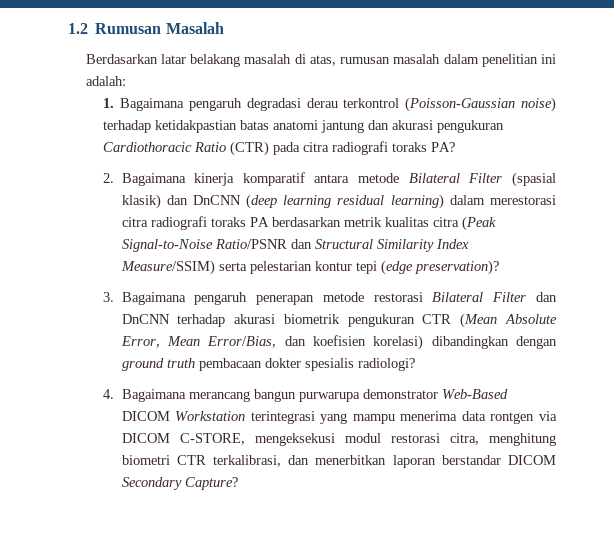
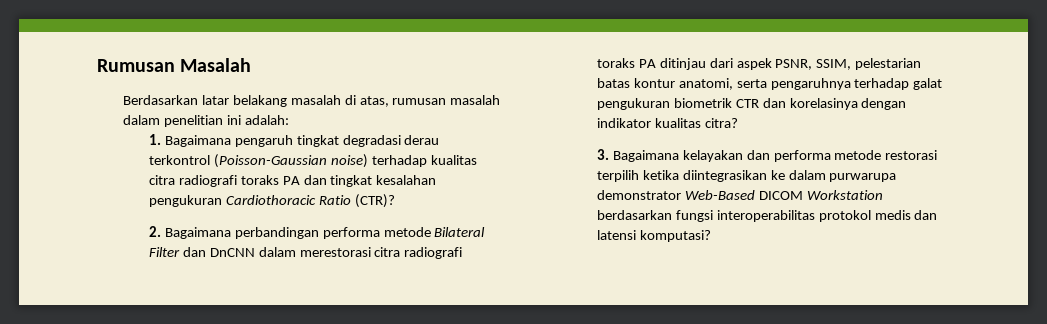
- 1.2 Rumusan Masalah
+ Rumusan Masalah
- 1. Bagaimana pengaruh degradasi derau terkontrol (Poisson-Gaussian noise) terhadap ketidakpastian batas anatomi jantung dan akurasi pengukuran Cardiothoracic Ratio (CTR) pada citra radiografi toraks PA?
- 2. Bagaimana kinerja komparatif antara metode Bilateral Filter (spasial klasik) dan DnCNN (deep learning residual learning) dalam merestorasi citra radiografi toraks PA berdasarkan metrik kualitas citra (Peak Signal-to-Noise Ratio/PSNR dan Structural Similarity Index Measure/SSIM) serta pelestarian kontur tepi (edge preservation)?
- 3. Bagaimana pengaruh penerapan metode restorasi Bilateral Filter dan DnCNN terhadap akurasi biometrik pengukuran CTR (Mean Absolute Error, Mean Error/Bias, dan koefisien korelasi) dibandingkan dengan ground truth pembacaan dokter spesialis radiologi?
- 4. Bagaimana merancang bangun purwarupa demonstrator Web-Based DICOM Workstation terintegrasi yang mampu menerima data rontgen via DICOM C-STORE, mengeksekusi modul restorasi citra, menghitung biometri CTR terkalibrasi, dan menerbitkan laporan berstandar DICOM Secondary Capture?
+ 1. Bagaimana pengaruh tingkat degradasi derau terkontrol (Poisson-Gaussian noise) terhadap kualitas citra radiografi toraks PA dan tingkat kesalahan pengukuran Cardiothoracic Ratio (CTR)?
+ 2. Bagaimana perbandingan performa metode Bilateral Filter dan DnCNN dalam merestorasi citra radiografi toraks PA ditinjau dari aspek PSNR, SSIM, pelestarian batas kontur anatomi, serta pengaruhnya terhadap galat pengukuran biometrik CTR dan korelasinya dengan indikator kualitas citra?
+ 3. Bagaimana kelayakan dan performa metode restorasi terpilih ketika diintegrasikan ke dalam purwarupa demonstrator Web-Based DICOM Workstation berdasarkan fungsi interoperabilitas protokol medis dan latensi komputasi?

